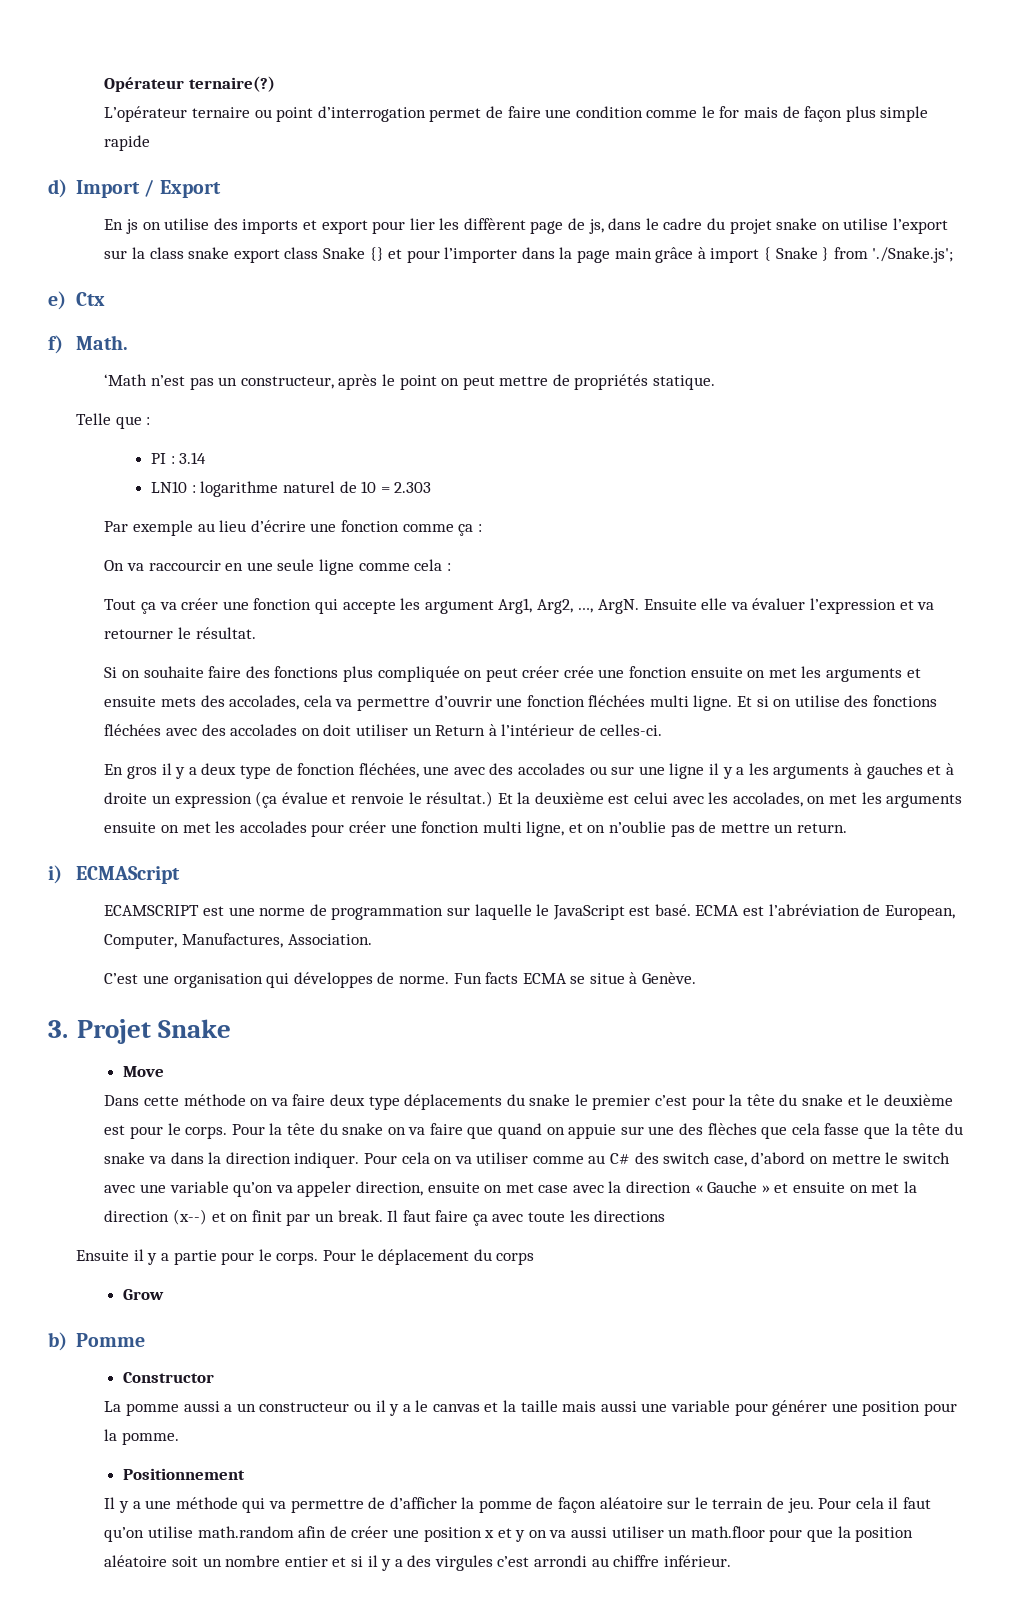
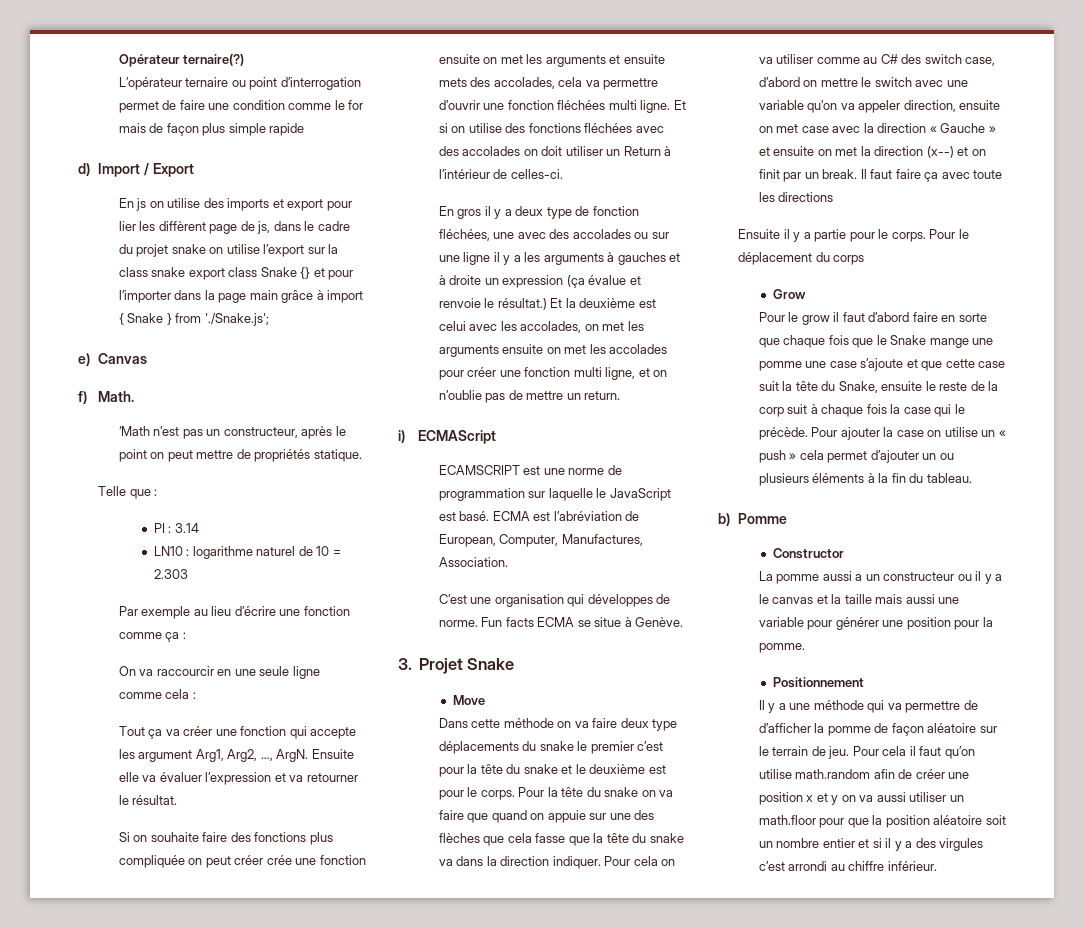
- e) Ctx
+ e) Canvas
+ Pour le grow il faut d’abord faire en sorte que chaque fois que le Snake mange une pomme une case s’ajoute et que cette case suit la tête du Snake, ensuite le reste de la corp suit à chaque fois la case qui le précède. Pour ajouter la case on utilise un « push » cela permet d’ajouter un ou plusieurs éléments à la fin du tableau.

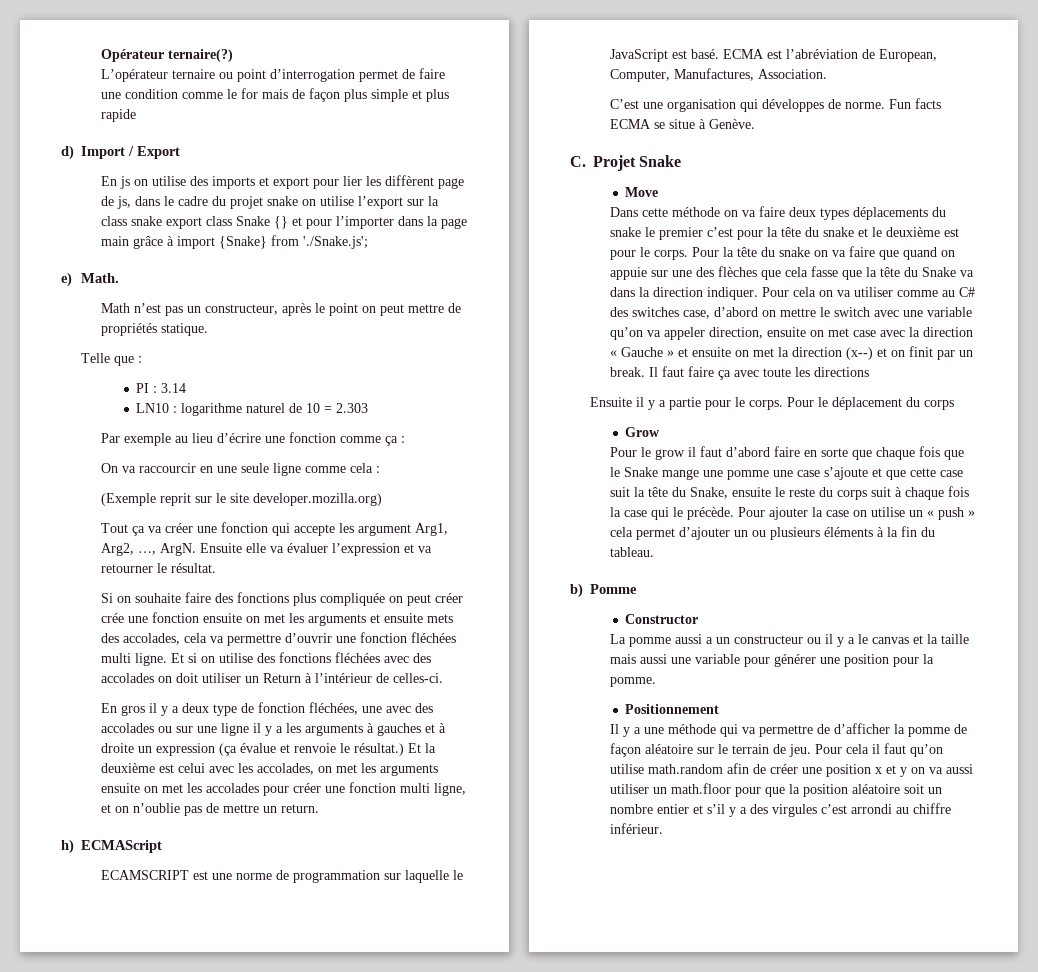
- L’opérateur ternaire ou point d’interrogation permet de faire une condition comme le for mais de façon plus simple rapide
+ L’opérateur ternaire ou point d’interrogation permet de faire une condition comme le for mais de façon plus simple et plus rapide
- En js on utilise des imports et export pour lier les diffèrent page de js, dans le cadre du projet snake on utilise l’export sur la class snake export class Snake {} et pour l’importer dans la page main grâce à import { Snake } from './Snake.js';
+ En js on utilise des imports et export pour lier les diffèrent page de js, dans le cadre du projet snake on utilise l’export sur la class snake export class Snake {} et pour l’importer dans la page main grâce à import {Snake} from './Snake.js';
- e) Canvas
- f) Math.
+ e) Math.
- ‘Math n’est pas un constructeur, après le point on peut mettre de propriétés statique.
+ Math n’est pas un constructeur, après le point on peut mettre de propriétés statique.
+ (Exemple reprit sur le site developer.mozilla.org)
- i) ECMAScript
+ h) ECMAScript
- 3. Projet Snake
+ C. Projet Snake
- Dans cette méthode on va faire deux type déplacements du snake le premier c’est pour la tête du snake et le deuxième est pour le corps.
+ Dans cette méthode on va faire deux types déplacements du snake le premier c’est pour la tête du snake et le deuxième est pour le corps.
- Pour la tête du snake on va faire que quand on appuie sur une des flèches que cela fasse que la tête du snake va dans la direction indiquer.
+ Pour la tête du snake on va faire que quand on appuie sur une des flèches que cela fasse que la tête du Snake va dans la direction indiquer.
- Pour cela on va utiliser comme au C# des switch case, d’abord on mettre le switch avec une variable qu’on va appeler direction, ensuite on met case avec la direction « Gauche » et ensuite on met la direction (x--) et on finit par un break.
+ Pour cela on va utiliser comme au C# des switches case, d’abord on mettre le switch avec une variable qu’on va appeler direction, ensuite on met case avec la direction « Gauche » et ensuite on met la direction (x--) et on finit par un break.
- Pour le grow il faut d’abord faire en sorte que chaque fois que le Snake mange une pomme une case s’ajoute et que cette case suit la tête du Snake, ensuite le reste de la corp suit à chaque fois la case qui le précède.
+ Pour le grow il faut d’abord faire en sorte que chaque fois que le Snake mange une pomme une case s’ajoute et que cette case suit la tête du Snake, ensuite le reste du corps suit à chaque fois la case qui le précède.
- Pour cela il faut qu’on utilise math.random afin de créer une position x et y on va aussi utiliser un math.floor pour que la position aléatoire soit un nombre entier et si il y a des virgules c’est arrondi au chiffre inférieur.
+ Pour cela il faut qu’on utilise math.random afin de créer une position x et y on va aussi utiliser un math.floor pour que la position aléatoire soit un nombre entier et s’il y a des virgules c’est arrondi au chiffre inférieur.

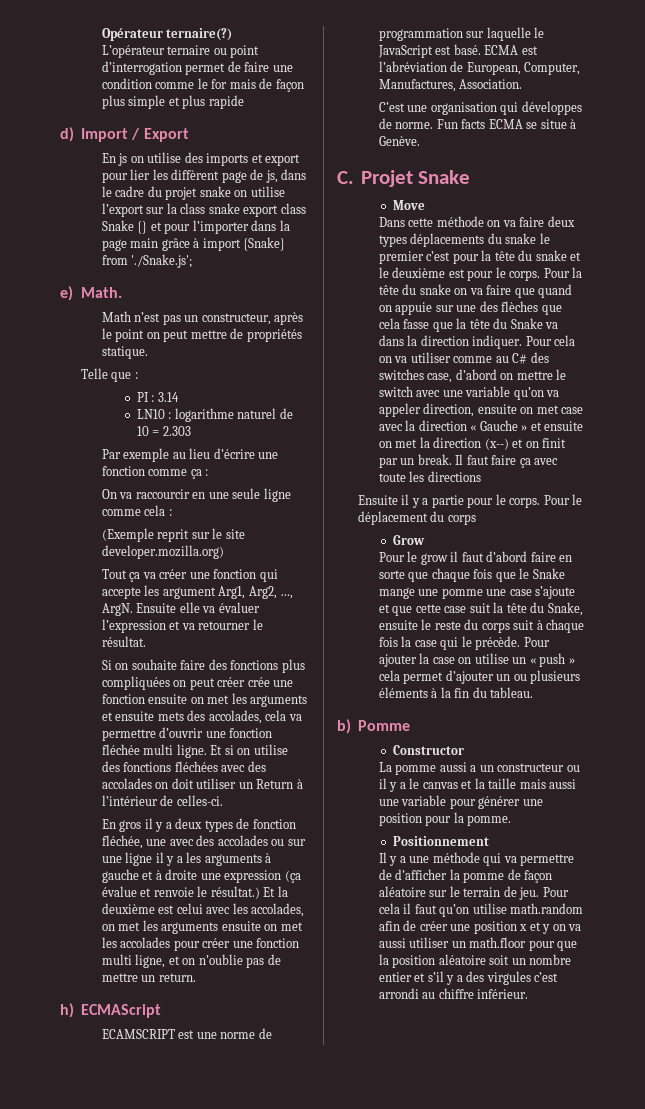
- Si on souhaite faire des fonctions plus compliquée on peut créer crée une fonction ensuite on met les arguments et ensuite mets des accolades, cela va permettre d’ouvrir une fonction fléchées multi ligne.
+ Si on souhaite faire des fonctions plus compliquées on peut créer crée une fonction ensuite on met les arguments et ensuite mets des accolades, cela va permettre d’ouvrir une fonction fléchée multi ligne.
- En gros il y a deux type de fonction fléchées, une avec des accolades ou sur une ligne il y a les arguments à gauches et à droite un expression (ça évalue et renvoie le résultat.)
+ En gros il y a deux types de fonction fléchée, une avec des accolades ou sur une ligne il y a les arguments à gauche et à droite une expression (ça évalue et renvoie le résultat.)

